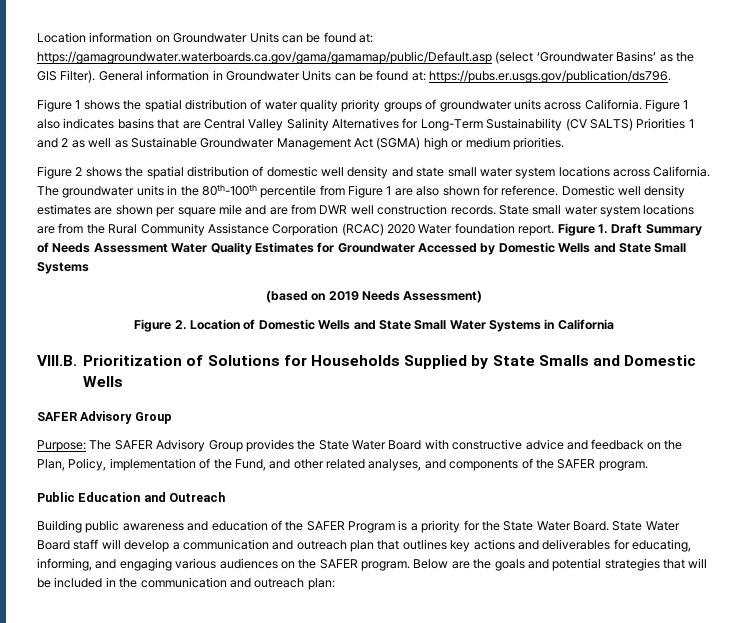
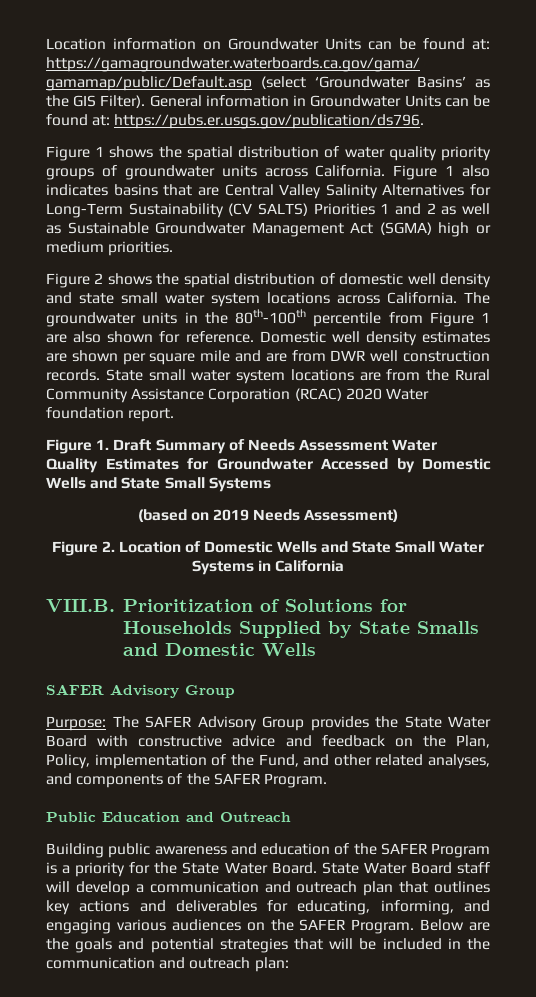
- State small water system locations are from the Rural Community Assistance Corporation (RCAC) 2020 Water foundation report. Figure 1. Draft Summary of Needs Assessment Water Quality Estimates for Groundwater Accessed by Domestic Wells and State Small Systems
+ State small water system locations are from the Rural Community Assistance Corporation (RCAC) 2020 Water foundation report.
+ Figure 1. Draft Summary of Needs Assessment Water Quality Estimates for Groundwater Accessed by Domestic Wells and State Small Systems
- Purpose: The SAFER Advisory Group provides the State Water Board with constructive advice and feedback on the Plan, Policy, implementation of the Fund, and other related analyses, and components of the SAFER program.
+ Purpose: The SAFER Advisory Group provides the State Water Board with constructive advice and feedback on the Plan, Policy, implementation of the Fund, and other related analyses, and components of the SAFER Program.
- State Water Board staff will develop a communication and outreach plan that outlines key actions and deliverables for educating, informing, and engaging various audiences on the SAFER program.
+ State Water Board staff will develop a communication and outreach plan that outlines key actions and deliverables for educating, informing, and engaging various audiences on the SAFER Program.

